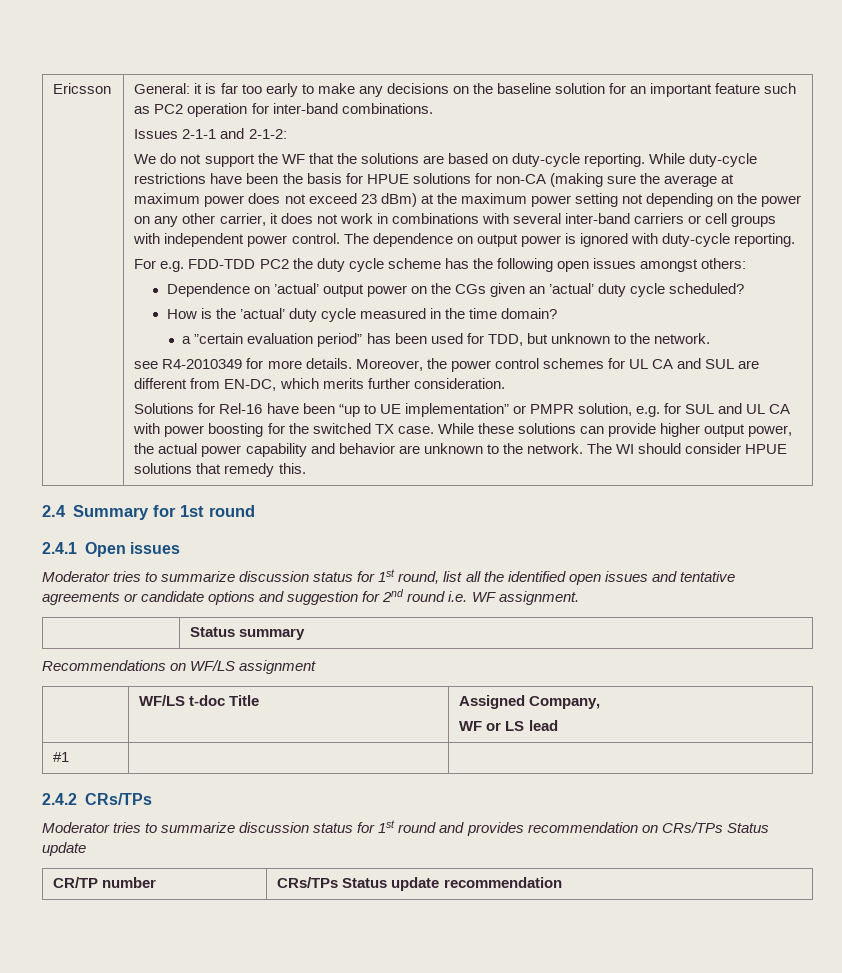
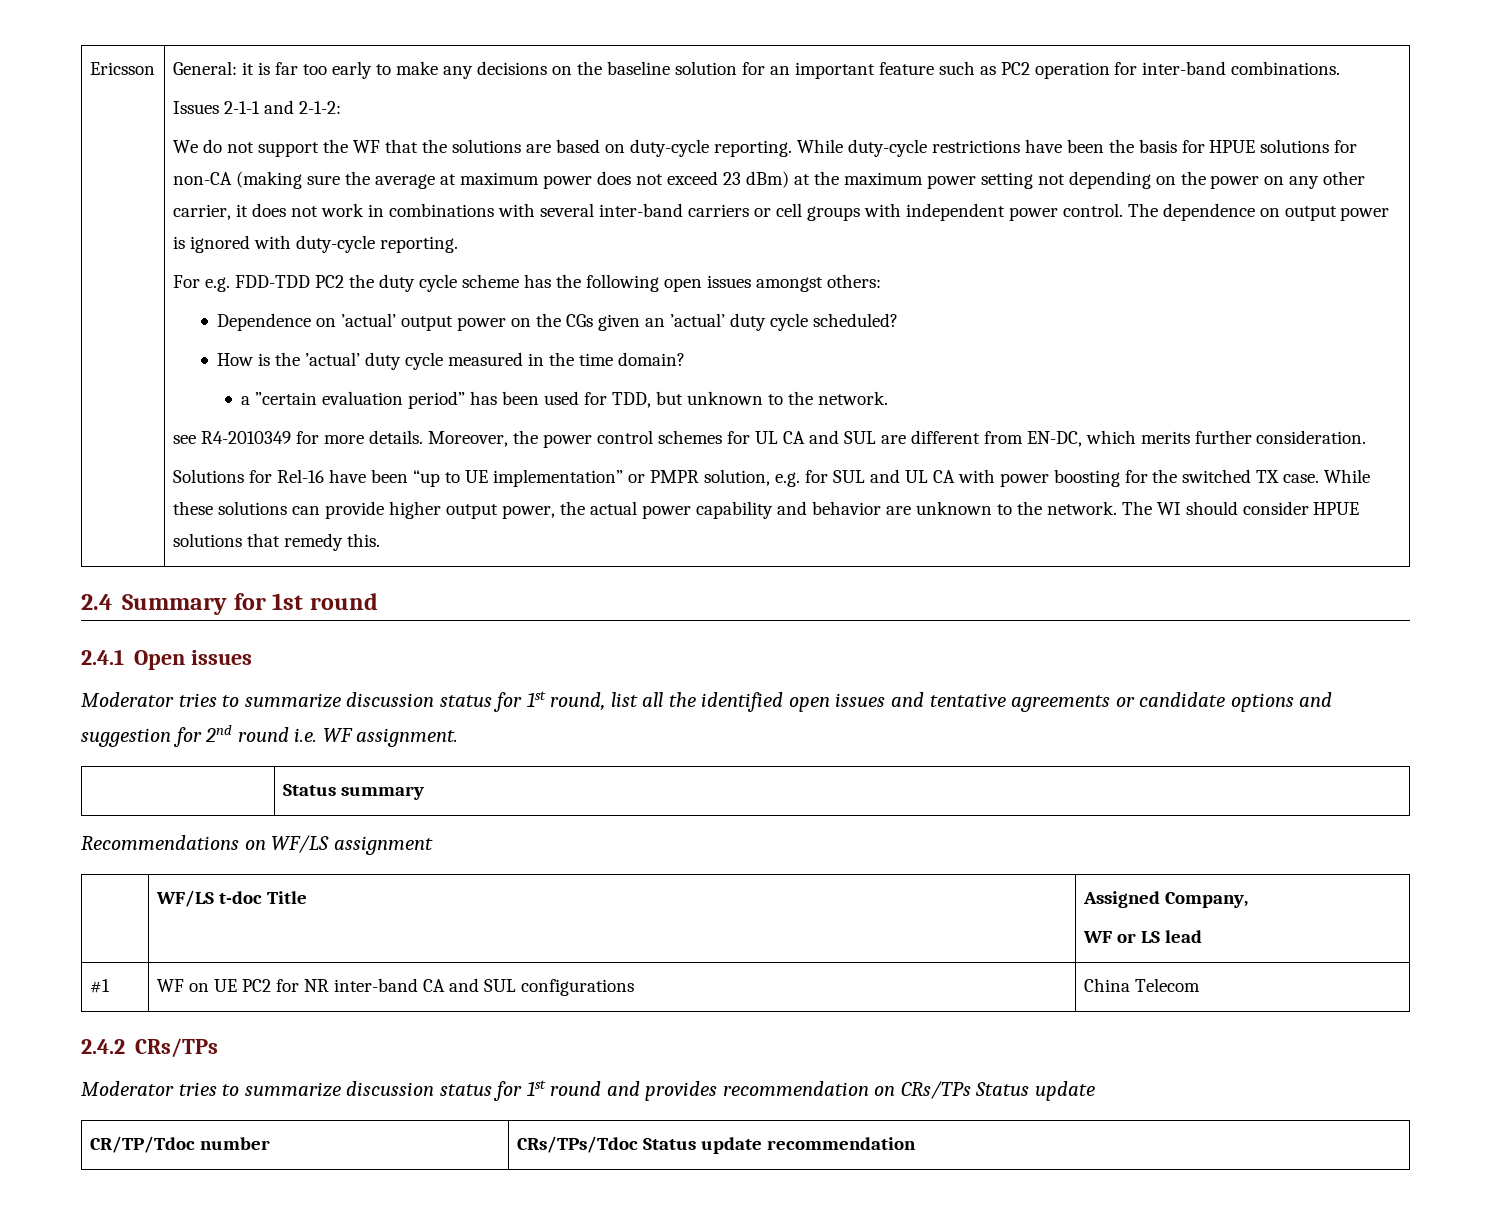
- #1 | |
+ #1 | WF on UE PC2 for NR inter-band CA and SUL configurations | China Telecom
- CR/TP number | CRs/TPs Status update recommendation
+ CR/TP/Tdoc number | CRs/TPs/Tdoc Status update recommendation

